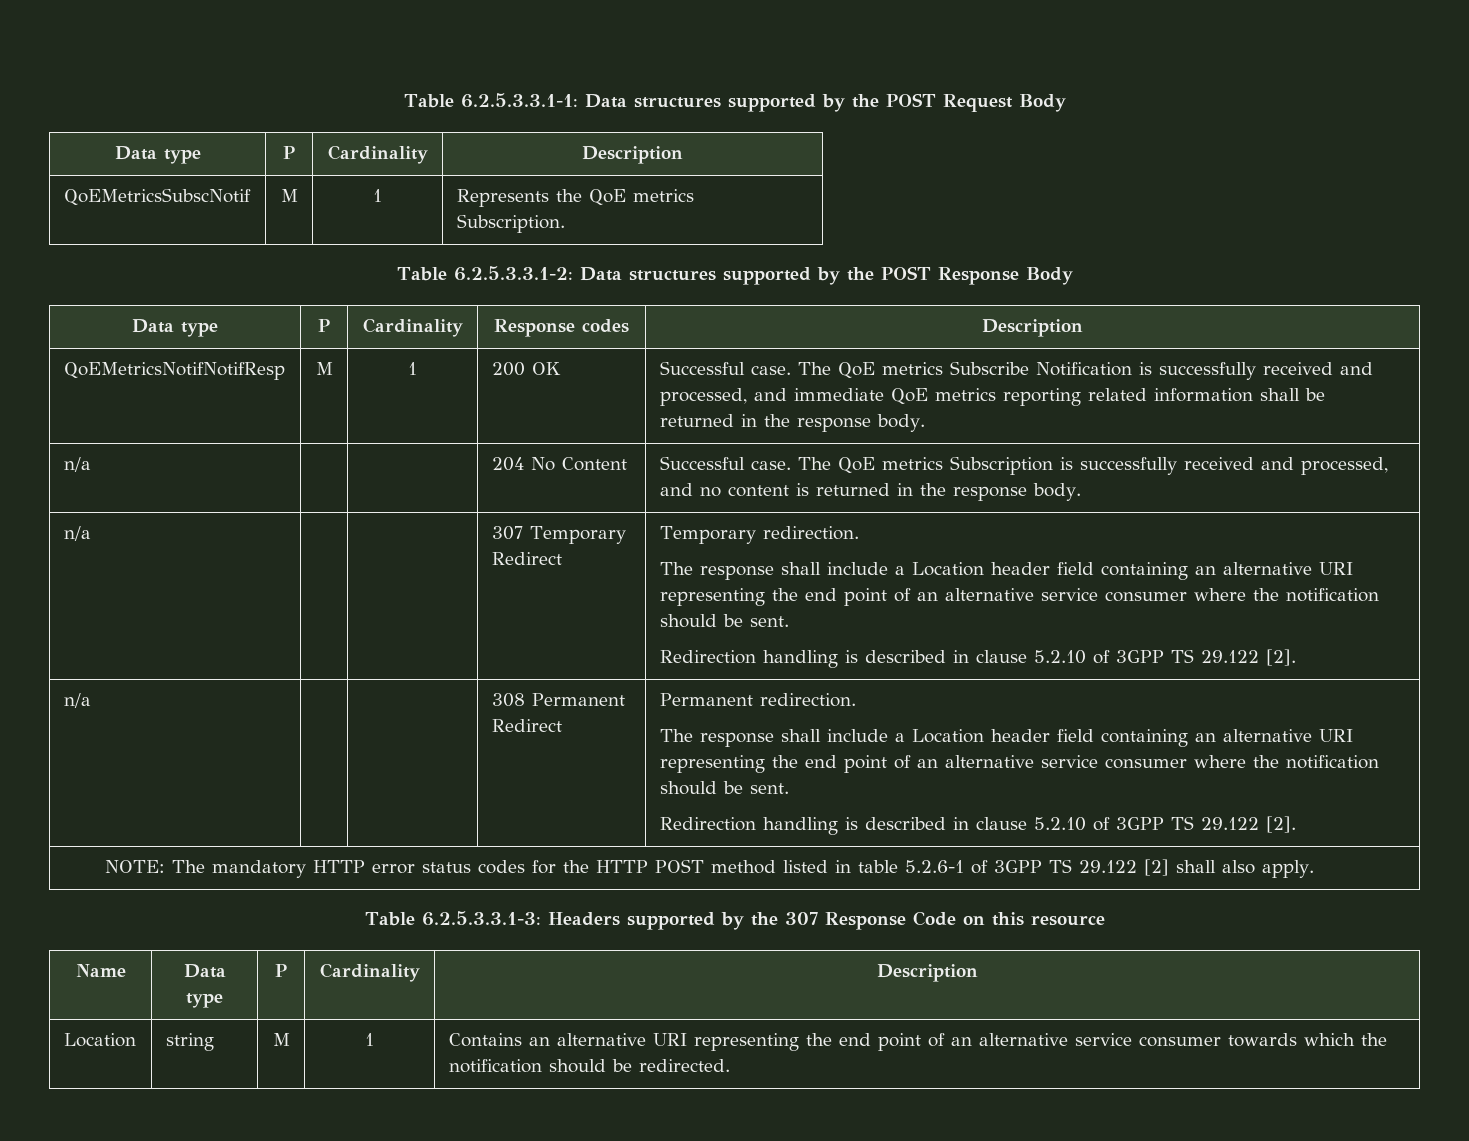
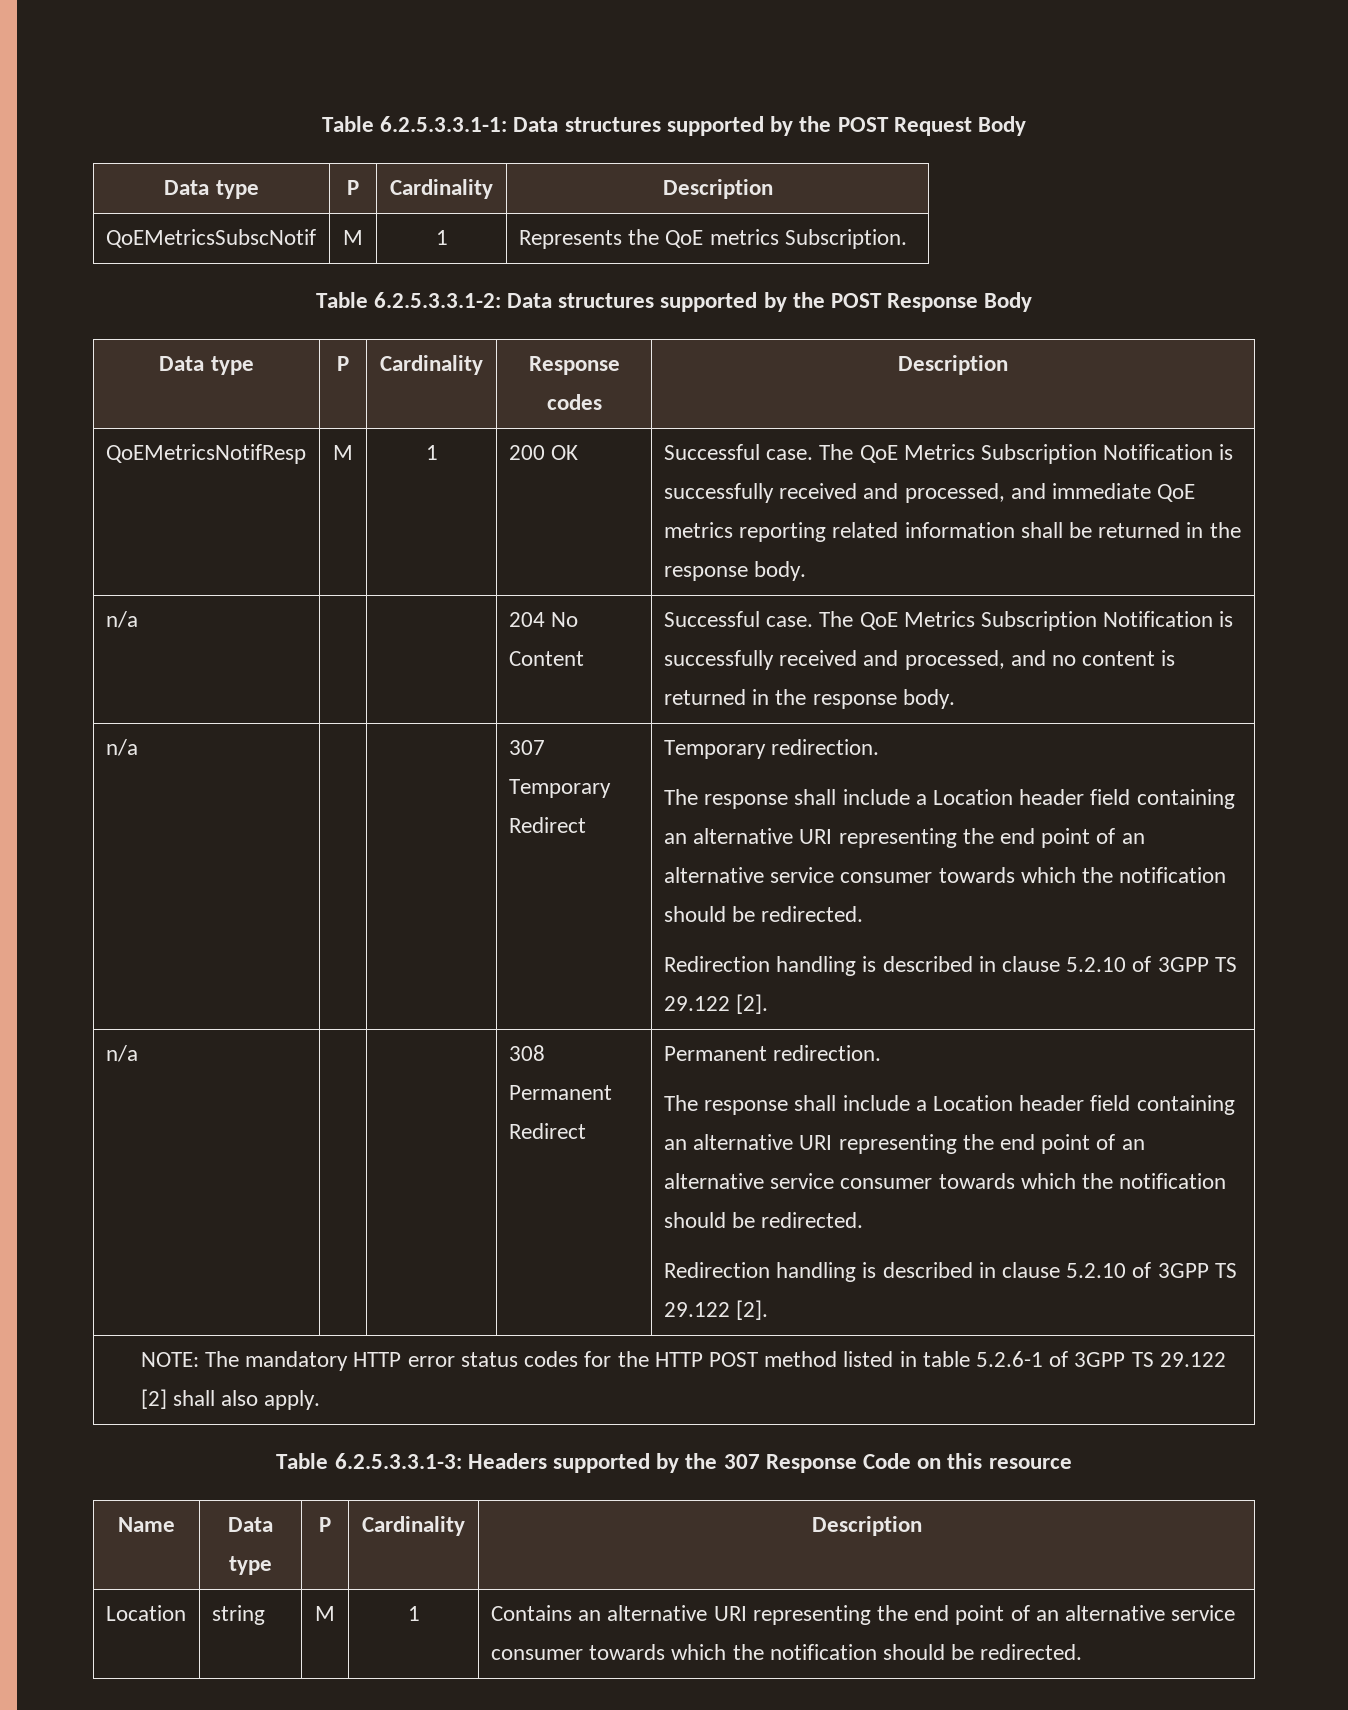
- QoEMetricsNotifNotifResp | M | 1 | 200 OK | Successful case. The QoE metrics Subscribe Notification is successfully received and processed, and immediate QoE metrics reporting related information shall be returned in the response body.
+ QoEMetricsNotifResp | M | 1 | 200 OK | Successful case. The QoE Metrics Subscription Notification is successfully received and processed, and immediate QoE metrics reporting related information shall be returned in the response body.
- n/a | | | 204 No Content | Successful case. The QoE metrics Subscription is successfully received and processed, and no content is returned in the response body.
+ n/a | | | 204 No Content | Successful case. The QoE Metrics Subscription Notification is successfully received and processed, and no content is returned in the response body.
  Temporary redirection.
- The response shall include a Location header field containing an alternative URI representing the end point of an alternative service consumer where the notification should be sent.
+ The response shall include a Location header field containing an alternative URI representing the end point of an alternative service consumer towards which the notification should be redirected.
  Permanent redirection.
- The response shall include a Location header field containing an alternative URI representing the end point of an alternative service consumer where the notification should be sent.
+ The response shall include a Location header field containing an alternative URI representing the end point of an alternative service consumer towards which the notification should be redirected.

